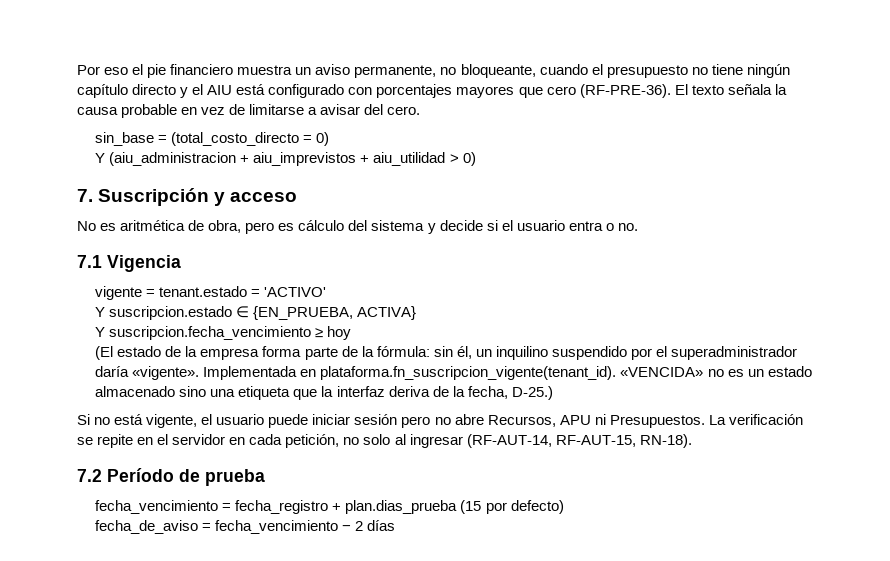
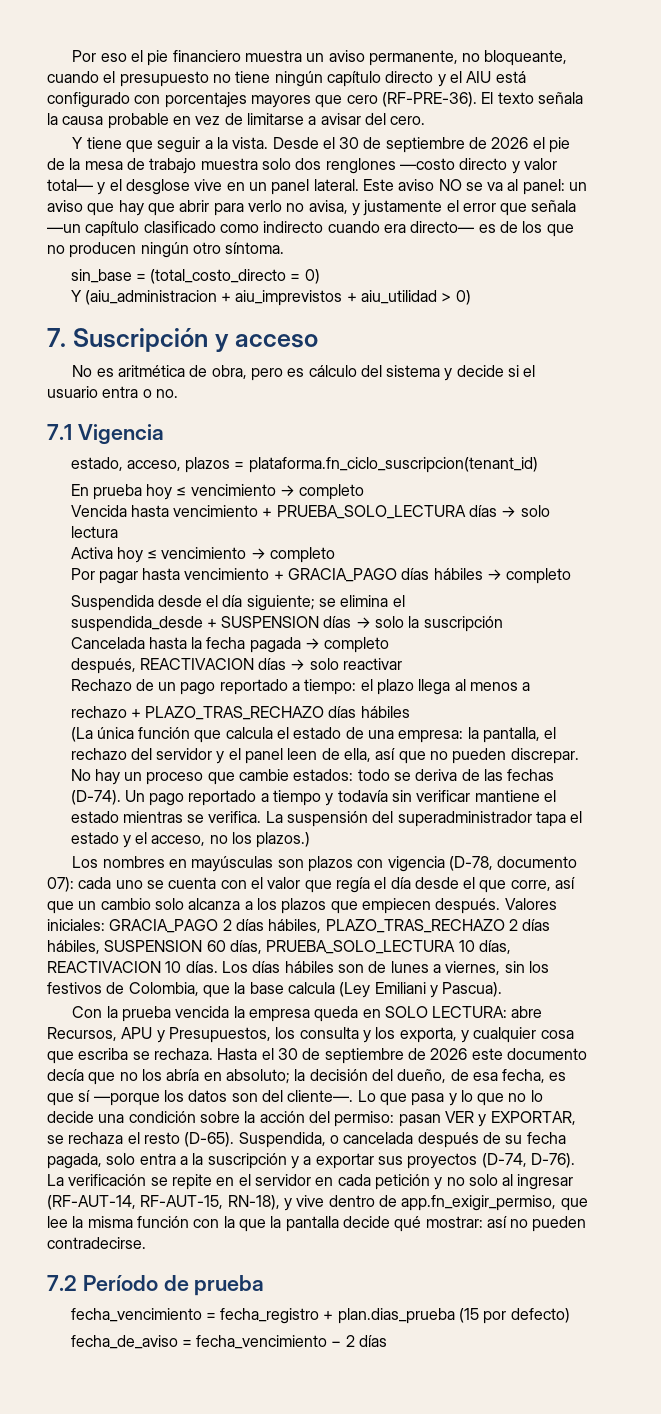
+ Y tiene que seguir a la vista. Desde el 30 de septiembre de 2026 el pie de la mesa de trabajo muestra solo dos renglones —costo directo y valor total— y el desglose vive en un panel lateral. Este aviso NO se va al panel: un aviso que hay que abrir para verlo no avisa, y justamente el error que señala —un capítulo clasificado como indirecto cuando era directo— es de los que no producen ningún otro síntoma.
- vigente = tenant.estado = 'ACTIVO'
- Y suscripcion.estado ∈ {EN_PRUEBA, ACTIVA}
- Y suscripcion.fecha_vencimiento ≥ hoy
- (El estado de la empresa forma parte de la fórmula: sin él, un inquilino suspendido por el superadministrador daría «vigente». Implementada en plataforma.fn_suscripcion_vigente(tenant_id). «VENCIDA» no es un estado almacenado sino una etiqueta que la interfaz deriva de la fecha, D-25.)
- Si no está vigente, el usuario puede iniciar sesión pero no abre Recursos, APU ni Presupuestos.
+ estado, acceso, plazos = plataforma.fn_ciclo_suscripcion(tenant_id)
+ En prueba hoy ≤ vencimiento → completo
+ Vencida hasta vencimiento + PRUEBA_SOLO_LECTURA días → solo lectura
+ Activa hoy ≤ vencimiento → completo
+ Por pagar hasta vencimiento + GRACIA_PAGO días hábiles → completo
+ Suspendida desde el día siguiente; se elimina el
+ suspendida_desde + SUSPENSION días → solo la suscripción
+ Cancelada hasta la fecha pagada → completo
+ después, REACTIVACION días → solo reactivar
+ Rechazo de un pago reportado a tiempo: el plazo llega al menos a
+ rechazo + PLAZO_TRAS_RECHAZO días hábiles
+ (La única función que calcula el estado de una empresa: la pantalla, el rechazo del servidor y el panel leen de ella, así que no pueden discrepar. No hay un proceso que cambie estados: todo se deriva de las fechas (D-74). Un pago reportado a tiempo y todavía sin verificar mantiene el estado mientras se verifica. La suspensión del superadministrador tapa el estado y el acceso, no los plazos.)
+ Los nombres en mayúsculas son plazos con vigencia (D-78, documento 07): cada uno se cuenta con el valor que regía el día desde el que corre, así que un cambio solo alcanza a los plazos que empiecen después. Valores iniciales: GRACIA_PAGO 2 días hábiles, PLAZO_TRAS_RECHAZO 2 días hábiles, SUSPENSION 60 días, PRUEBA_SOLO_LECTURA 10 días, REACTIVACION 10 días. Los días hábiles son de lunes a viernes, sin los festivos de Colombia, que la base calcula (Ley Emiliani y Pascua).
+ Con la prueba vencida la empresa queda en SOLO LECTURA: abre Recursos, APU y Presupuestos, los consulta y los exporta, y cualquier cosa que escriba se rechaza. Hasta el 30 de septiembre de 2026 este documento decía que no los abría en absoluto; la decisión del dueño, de esa fecha, es que sí —porque los datos son del cliente—. Lo que pasa y lo que no lo decide una condición sobre la acción del permiso: pasan VER y EXPORTAR, se rechaza el resto (D-65). Suspendida, o cancelada después de su fecha pagada, solo entra a la suscripción y a exportar sus proyectos (D-74, D-76).
- La verificación se repite en el servidor en cada petición, no solo al ingresar (RF-AUT-14, RF-AUT-15, RN-18).
+ La verificación se repite en el servidor en cada petición y no solo al ingresar (RF-AUT-14, RF-AUT-15, RN-18), y vive dentro de app.fn_exigir_permiso, que lee la misma función con la que la pantalla decide qué mostrar: así no pueden contradecirse.

